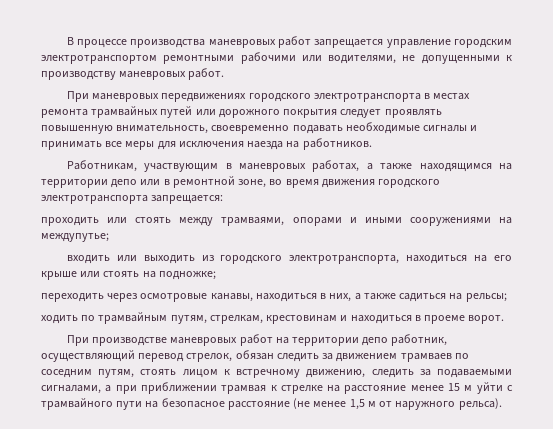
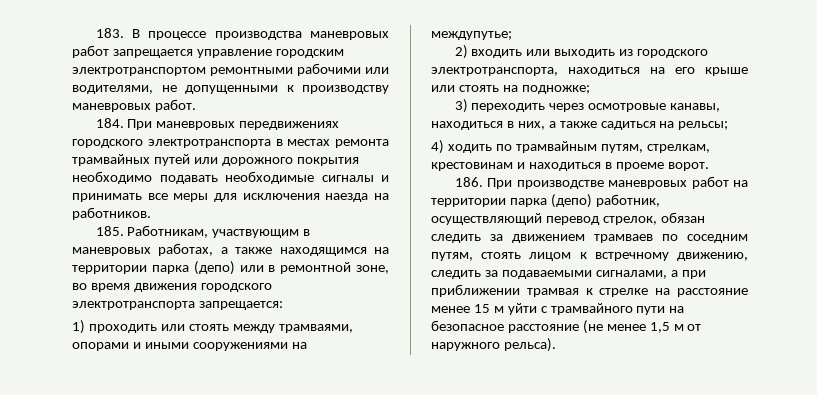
- В процессе производства маневровых работ запрещается управление городским электротранспортом ремонтными рабочими или водителями, не допущенными к производству маневровых работ.
+ 183. В процессе производства маневровых работ запрещается управление городским электротранспортом ремонтными рабочими или водителями, не допущенными к производству маневровых работ.
- При маневровых передвижениях городского электротранспорта в местах ремонта трамвайных путей или дорожного покрытия следует проявлять повышенную внимательность, своевременно подавать необходимые сигналы и принимать все меры для исключения наезда на работников.
+ 184. При маневровых передвижениях городского электротранспорта в местах ремонта трамвайных путей или дорожного покрытия необходимо подавать необходимые сигналы и принимать все меры для исключения наезда на работников.
- Работникам, участвующим в маневровых работах, а также находящимся на территории депо или в ремонтной зоне, во время движения городского электротранспорта запрещается:
+ 185. Работникам, участвующим в маневровых работах, а также находящимся на территории парка (депо) или в ремонтной зоне, во время движения городского электротранспорта запрещается:
- проходить или стоять между трамваями, опорами и иными сооружениями на междупутье;
+ 1) проходить или стоять между трамваями, опорами и иными сооружениями на междупутье;
- входить или выходить из городского электротранспорта, находиться на его крыше или стоять на подножке;
+ 2) входить или выходить из городского электротранспорта, находиться на его крыше или стоять на подножке;
- переходить через осмотровые канавы, находиться в них, а также садиться на рельсы;
+ 3) переходить через осмотровые канавы, находиться в них, а также садиться на рельсы;
- ходить по трамвайным путям, стрелкам, крестовинам и находиться в проеме ворот.
+ 4) ходить по трамвайным путям, стрелкам, крестовинам и находиться в проеме ворот.
- При производстве маневровых работ на территории депо работник, осуществляющий перевод стрелок, обязан следить за движением трамваев по соседним путям, стоять лицом к встречному движению, следить за подаваемыми сигналами, а при приближении трамвая к стрелке на расстояние менее 15 м уйти с трамвайного пути на безопасное расстояние (не менее 1,5 м от наружного рельса).
+ 186. При производстве маневровых работ на территории парка (депо) работник, осуществляющий перевод стрелок, обязан следить за движением трамваев по соседним путям, стоять лицом к встречному движению, следить за подаваемыми сигналами, а при приближении трамвая к стрелке на расстояние менее 15 м уйти с трамвайного пути на безопасное расстояние (не менее 1,5 м от наружного рельса).

